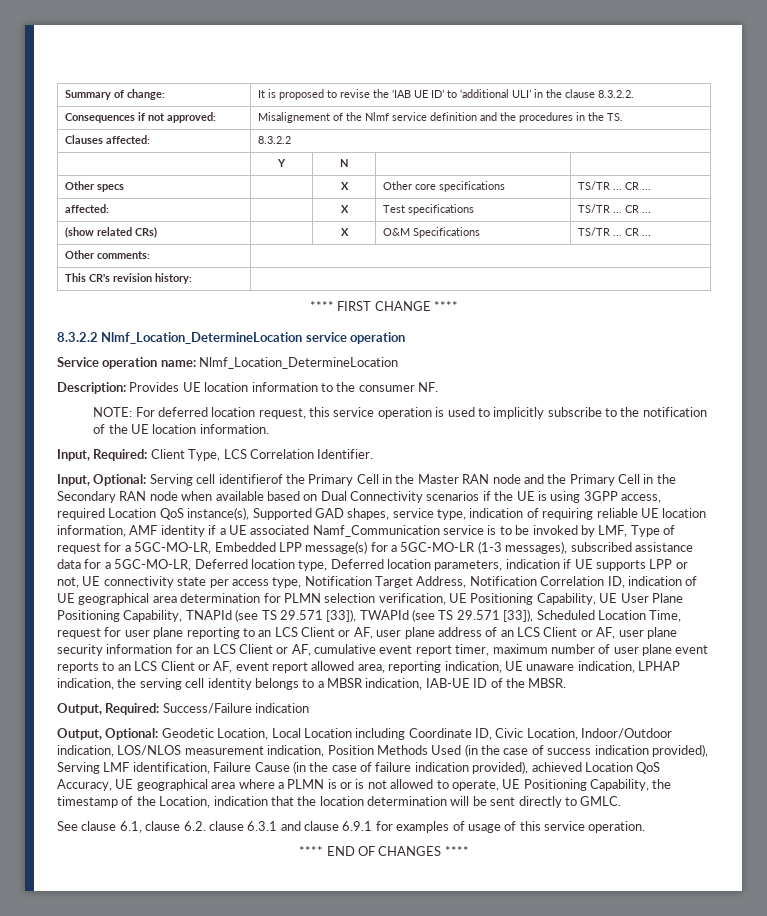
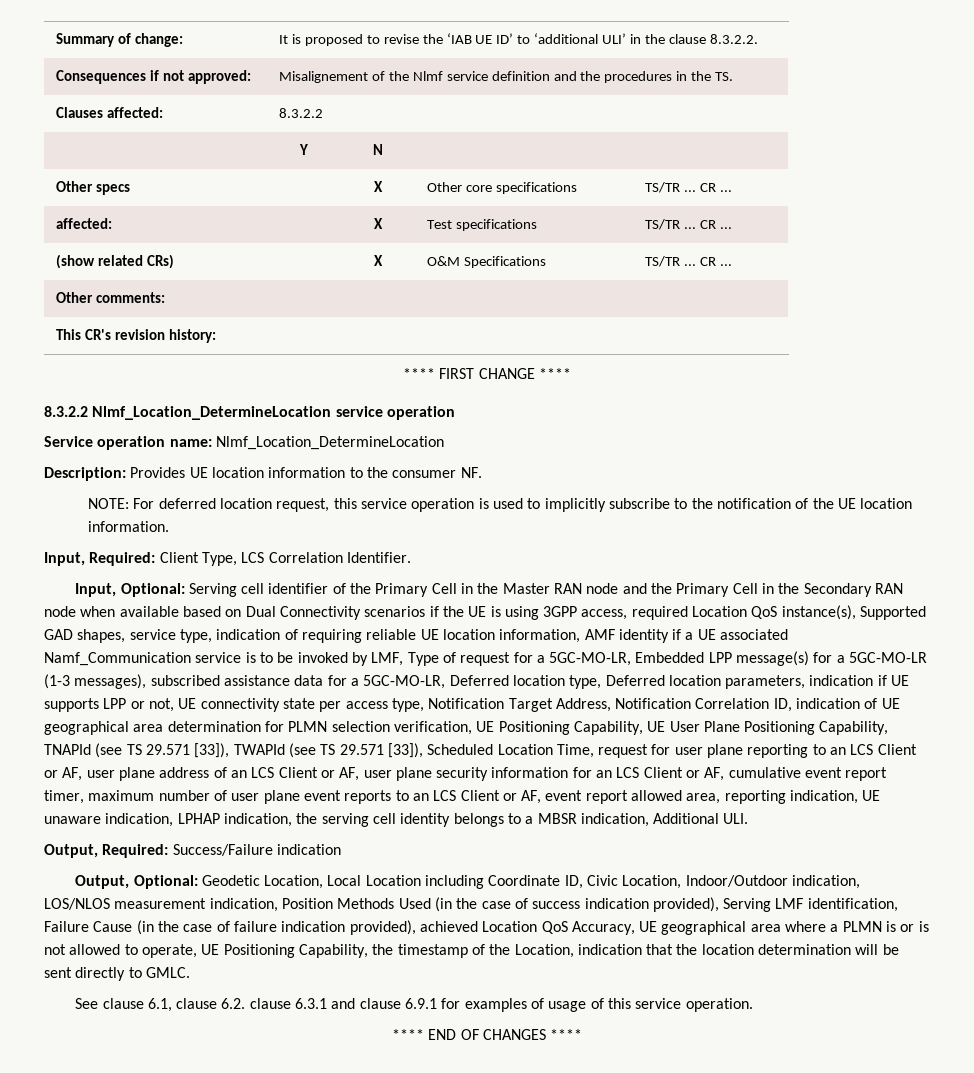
- Serving cell identifierof the Primary Cell in the Master RAN node and the Primary Cell in the Secondary RAN node when available based on Dual Connectivity scenarios if the UE is using 3GPP access, required Location QoS instance(s), Supported GAD shapes, service type, indication of requiring reliable UE location information, AMF identity if a UE associated Namf_Communication service is to be invoked by LMF, Type of request for a 5GC-MO-LR, Embedded LPP message(s) for a 5GC-MO-LR (1-3 messages), subscribed assistance data for a 5GC-MO-LR, Deferred location type, Deferred location parameters, indication if UE supports LPP or not, UE connectivity state per access type, Notification Target Address, Notification Correlation ID, indication of UE geographical area determination for PLMN selection verification, UE Positioning Capability, UE User Plane Positioning Capability, TNAPId (see TS 29.571 [33]), TWAPId (see TS 29.571 [33]), Scheduled Location Time, request for user plane reporting to an LCS Client or AF, user plane address of an LCS Client or AF, user plane security information for an LCS Client or AF, cumulative event report timer, maximum number of user plane event reports to an LCS Client or AF, event report allowed area, reporting indication, UE unaware indication, LPHAP indication, the serving cell identity belongs to a MBSR indication, IAB-UE ID of the MBSR.
+ Serving cell identifier of the Primary Cell in the Master RAN node and the Primary Cell in the Secondary RAN node when available based on Dual Connectivity scenarios if the UE is using 3GPP access, required Location QoS instance(s), Supported GAD shapes, service type, indication of requiring reliable UE location information, AMF identity if a UE associated Namf_Communication service is to be invoked by LMF, Type of request for a 5GC-MO-LR, Embedded LPP message(s) for a 5GC-MO-LR (1-3 messages), subscribed assistance data for a 5GC-MO-LR, Deferred location type, Deferred location parameters, indication if UE supports LPP or not, UE connectivity state per access type, Notification Target Address, Notification Correlation ID, indication of UE geographical area determination for PLMN selection verification, UE Positioning Capability, UE User Plane Positioning Capability, TNAPId (see TS 29.571 [33]), TWAPId (see TS 29.571 [33]), Scheduled Location Time, request for user plane reporting to an LCS Client or AF, user plane address of an LCS Client or AF, user plane security information for an LCS Client or AF, cumulative event report timer, maximum number of user plane event reports to an LCS Client or AF, event report allowed area, reporting indication, UE unaware indication, LPHAP indication, the serving cell identity belongs to a MBSR indication, Additional ULI.

